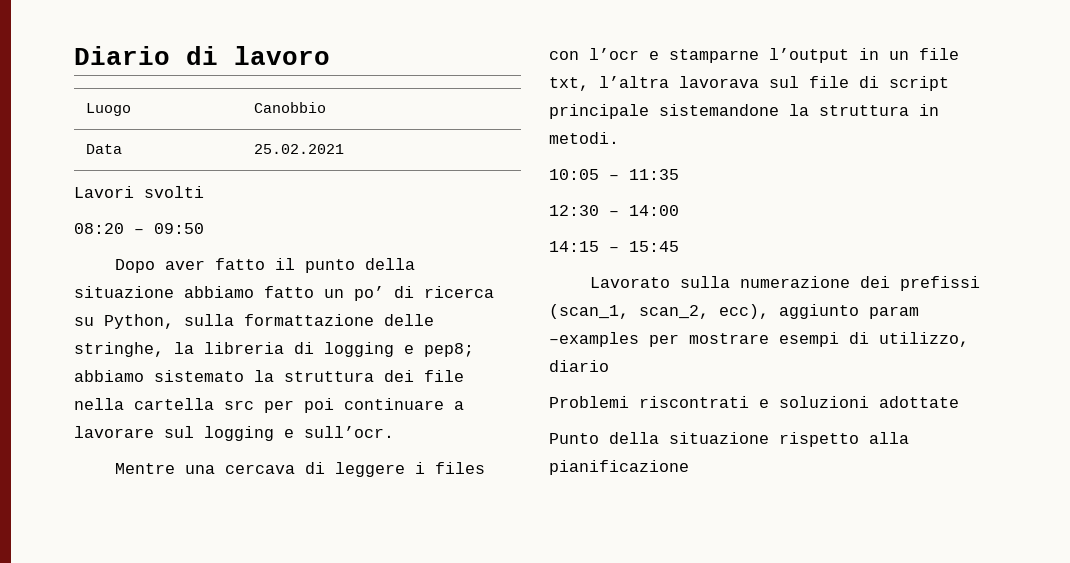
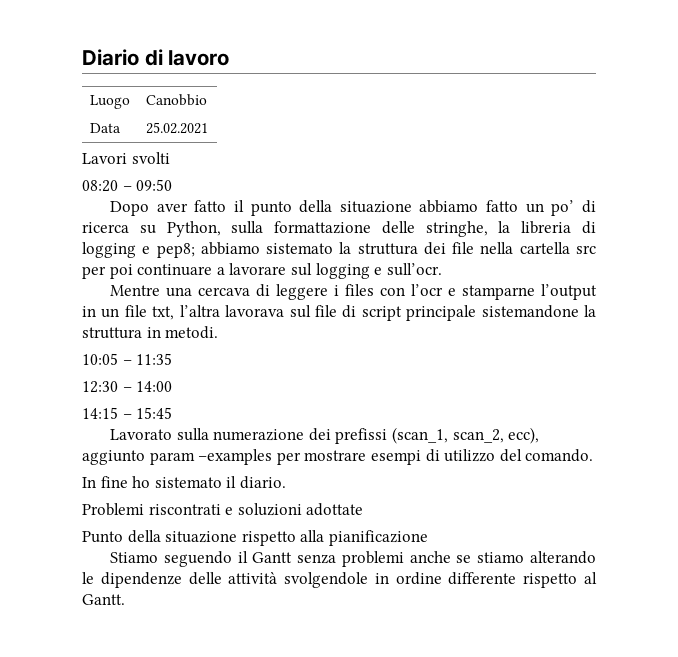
- Lavorato sulla numerazione dei prefissi (scan_1, scan_2, ecc), aggiunto param –examples per mostrare esempi di utilizzo, diario
+ Lavorato sulla numerazione dei prefissi (scan_1, scan_2, ecc), aggiunto param –examples per mostrare esempi di utilizzo del comando.
+ In fine ho sistemato il diario.
+ Stiamo seguendo il Gantt senza problemi anche se stiamo alterando le dipendenze delle attività svolgendole in ordine differente rispetto al Gantt.

